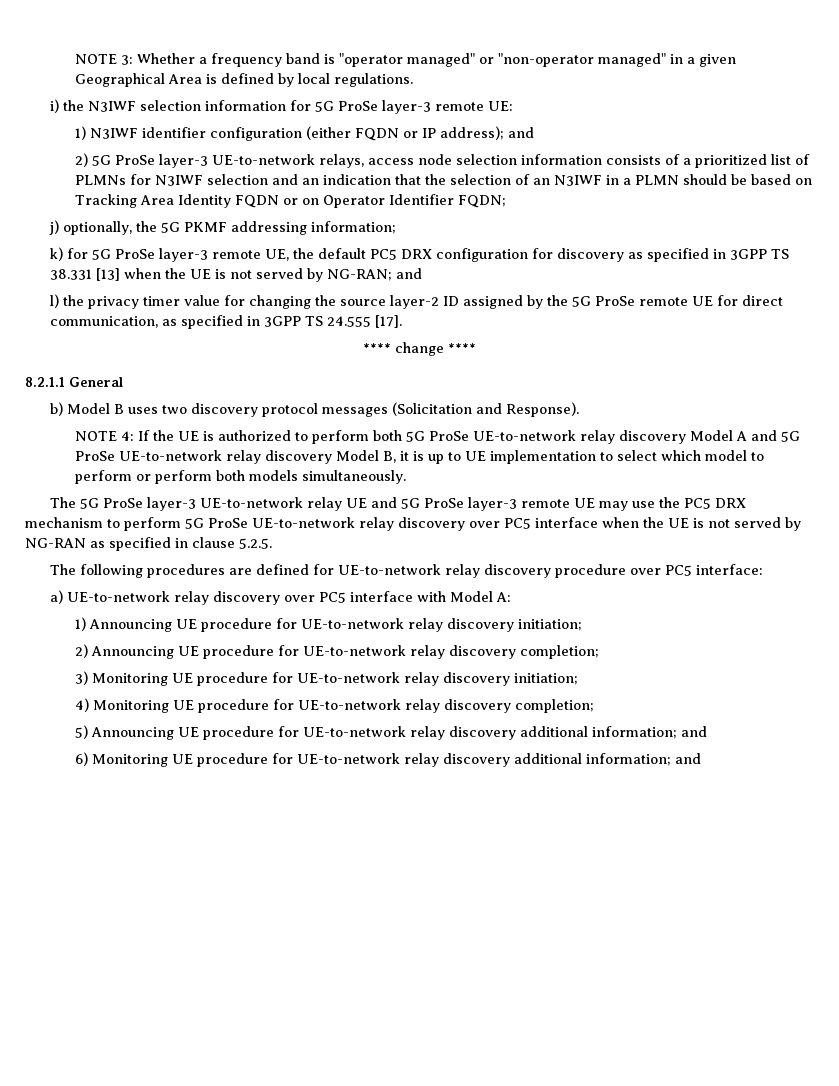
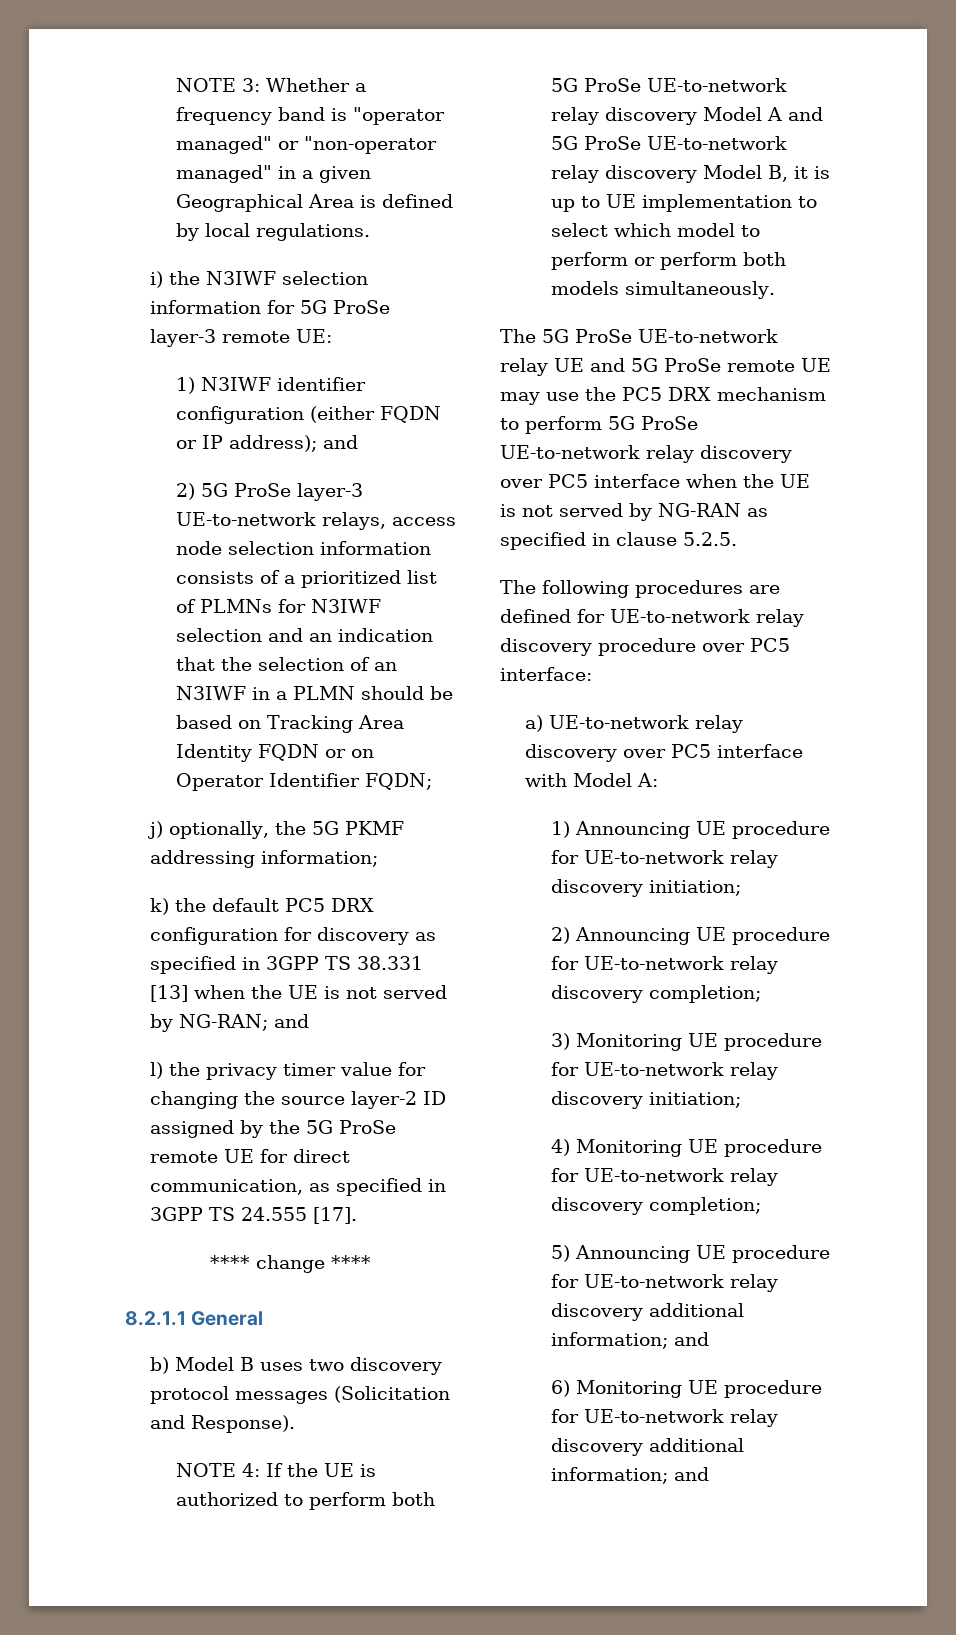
- k) for 5G ProSe layer-3 remote UE, the default PC5 DRX configuration for discovery as specified in 3GPP TS 38.331 [13] when the UE is not served by NG-RAN; and
+ k) the default PC5 DRX configuration for discovery as specified in 3GPP TS 38.331 [13] when the UE is not served by NG-RAN; and
- The 5G ProSe layer-3 UE-to-network relay UE and 5G ProSe layer-3 remote UE may use the PC5 DRX mechanism to perform 5G ProSe UE-to-network relay discovery over PC5 interface when the UE is not served by NG-RAN as specified in clause 5.2.5.
+ The 5G ProSe UE-to-network relay UE and 5G ProSe remote UE may use the PC5 DRX mechanism to perform 5G ProSe UE-to-network relay discovery over PC5 interface when the UE is not served by NG-RAN as specified in clause 5.2.5.

